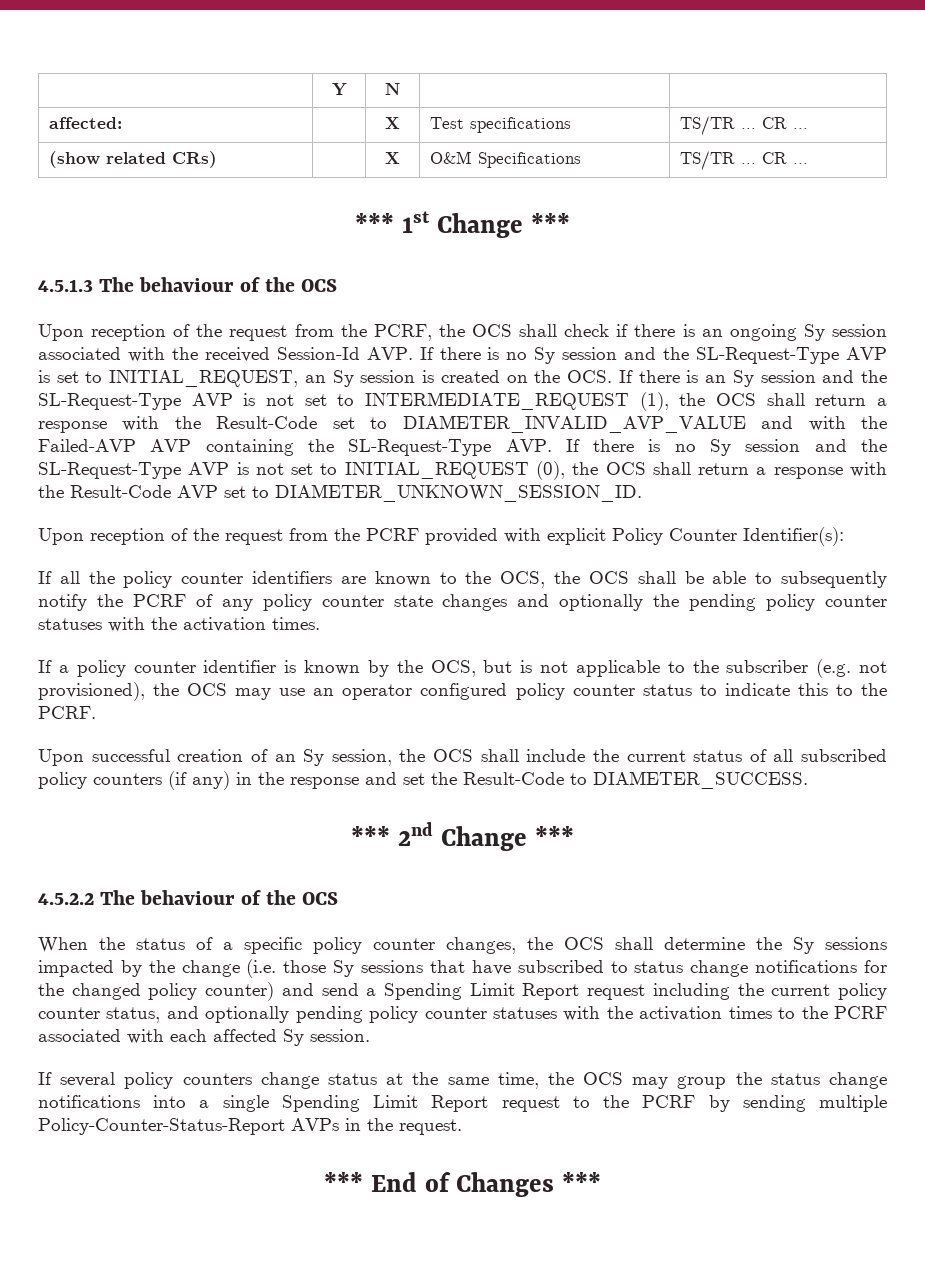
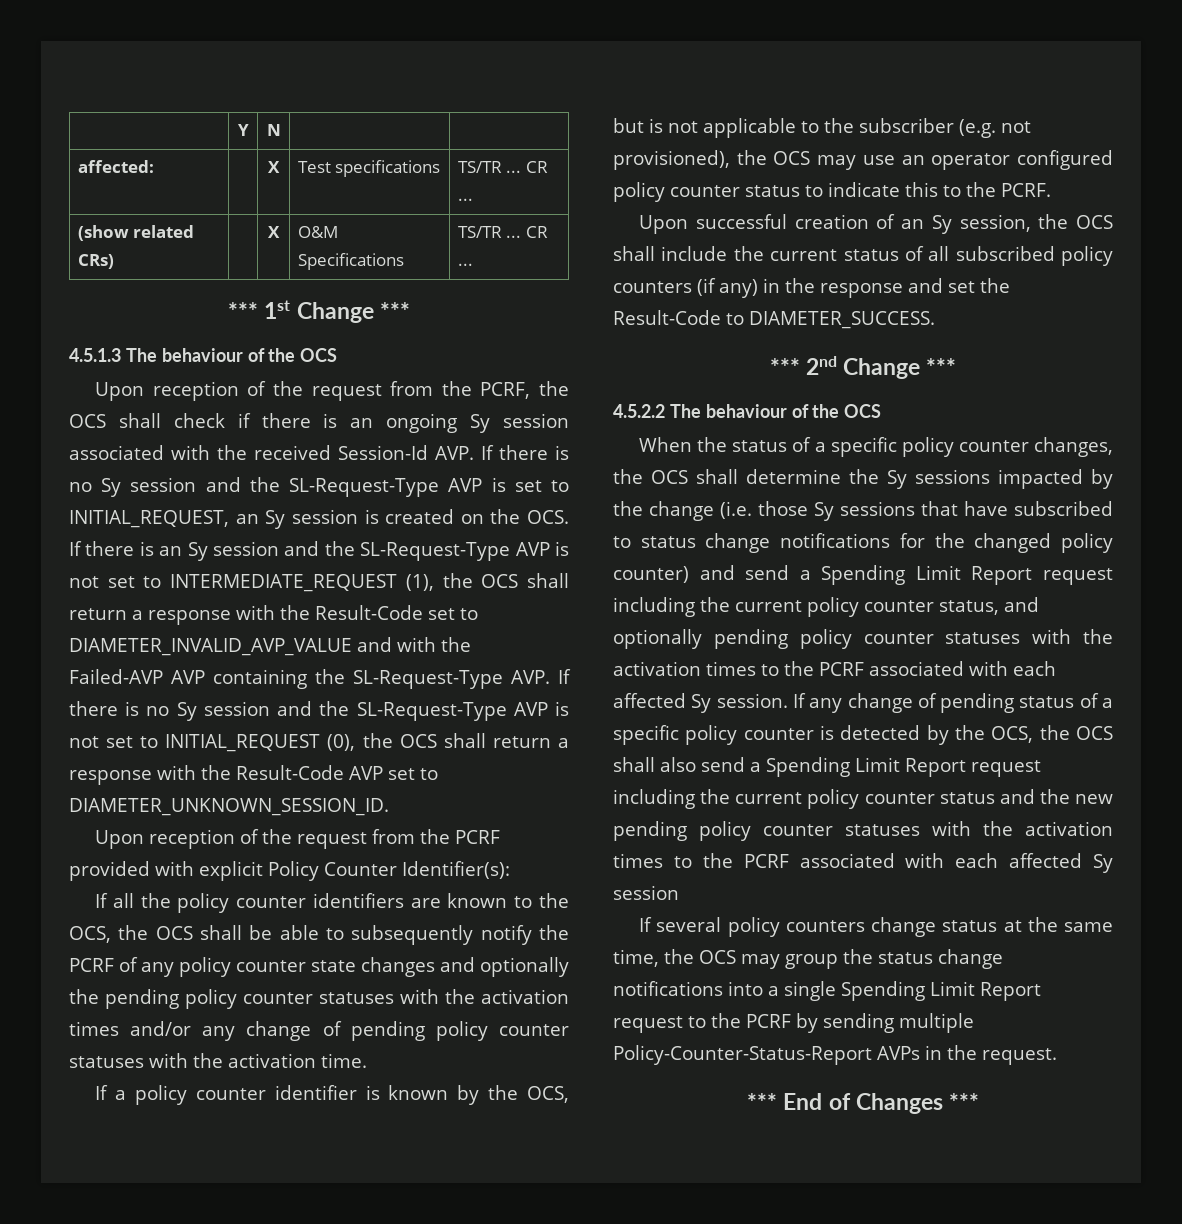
- If all the policy counter identifiers are known to the OCS, the OCS shall be able to subsequently notify the PCRF of any policy counter state changes and optionally the pending policy counter statuses with the activation times.
+ If all the policy counter identifiers are known to the OCS, the OCS shall be able to subsequently notify the PCRF of any policy counter state changes and optionally the pending policy counter statuses with the activation times and/or any change of pending policy counter statuses with the activation time.
+ If any change of pending status of a specific policy counter is detected by the OCS, the OCS shall also send a Spending Limit Report request including the current policy counter status and the new pending policy counter statuses with the activation times to the PCRF associated with each affected Sy session

